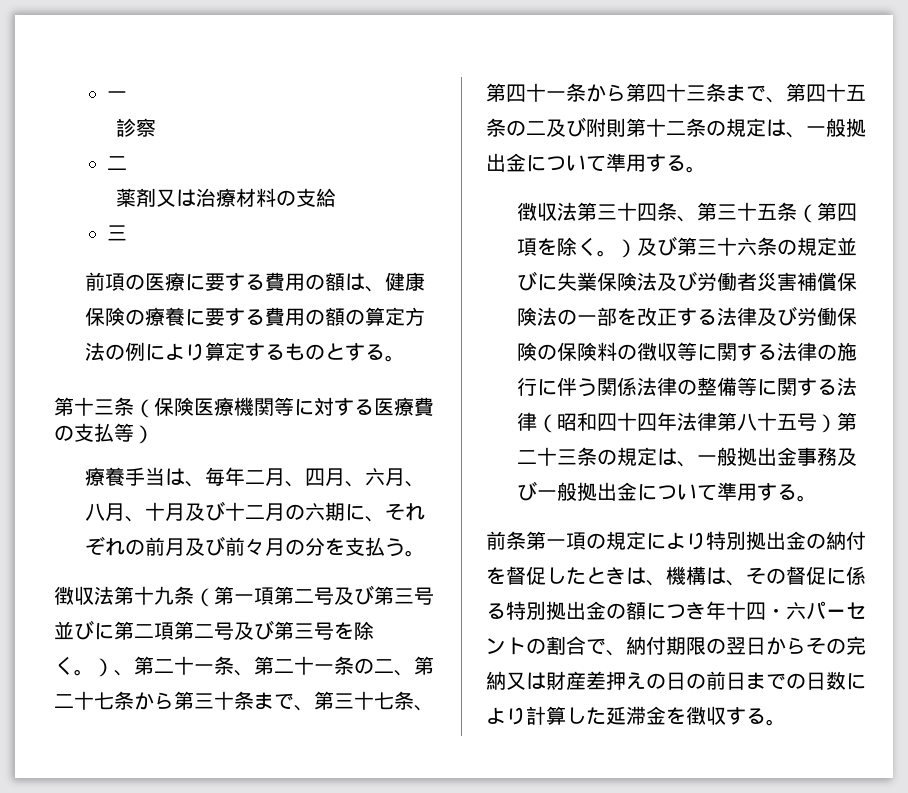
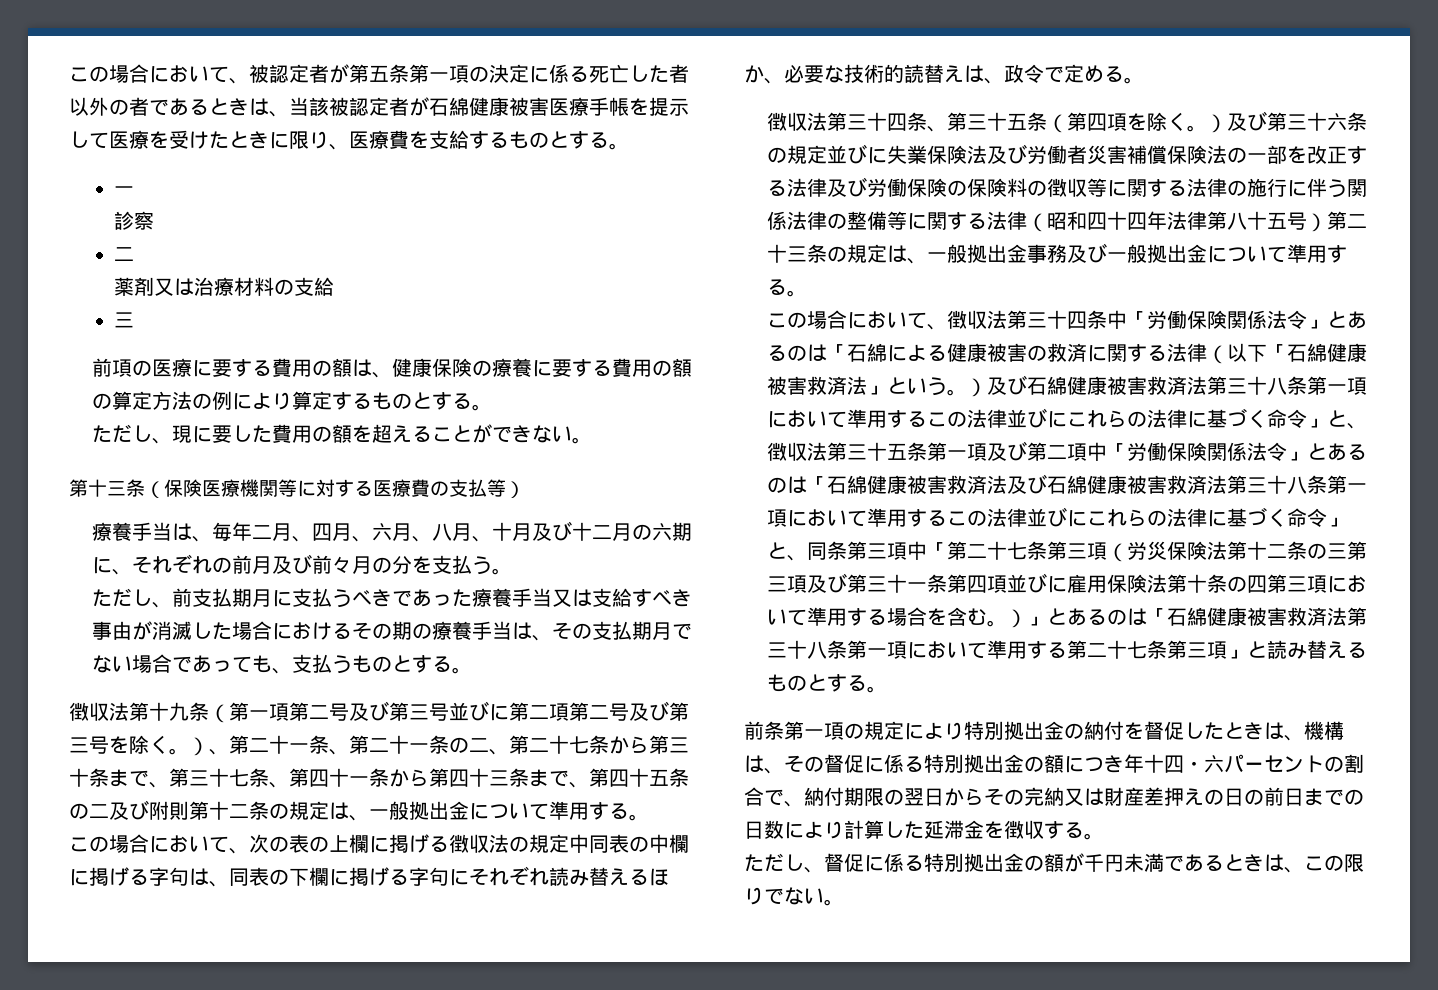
+ この場合において、被認定者が第五条第一項の決定に係る死亡した者以外の者であるときは、当該被認定者が石綿健康被害医療手帳を提示して医療を受けたときに限り、医療費を支給するものとする。
+ ただし、現に要した費用の額を超えることができない。
+ ただし、前支払期月に支払うべきであった療養手当又は支給すべき事由が消滅した場合におけるその期の療養手当は、その支払期月でない場合であっても、支払うものとする。
+ この場合において、次の表の上欄に掲げる徴収法の規定中同表の中欄に掲げる字句は、同表の下欄に掲げる字句にそれぞれ読み替えるほか、必要な技術的読替えは、政令で定める。
+ この場合において、徴収法第三十四条中「労働保険関係法令」とあるのは「石綿による健康被害の救済に関する法律（以下「石綿健康被害救済法」という。）及び石綿健康被害救済法第三十八条第一項において準用するこの法律並びにこれらの法律に基づく命令」と、徴収法第三十五条第一項及び第二項中「労働保険関係法令」とあるのは「石綿健康被害救済法及び石綿健康被害救済法第三十八条第一項において準用するこの法律並びにこれらの法律に基づく命令」と、同条第三項中「第二十七条第三項（労災保険法第十二条の三第三項及び第三十一条第四項並びに雇用保険法第十条の四第三項において準用する場合を含む。）」とあるのは「石綿健康被害救済法第三十八条第一項において準用する第二十七条第三項」と読み替えるものとする。
+ ただし、督促に係る特別拠出金の額が千円未満であるときは、この限りでない。

